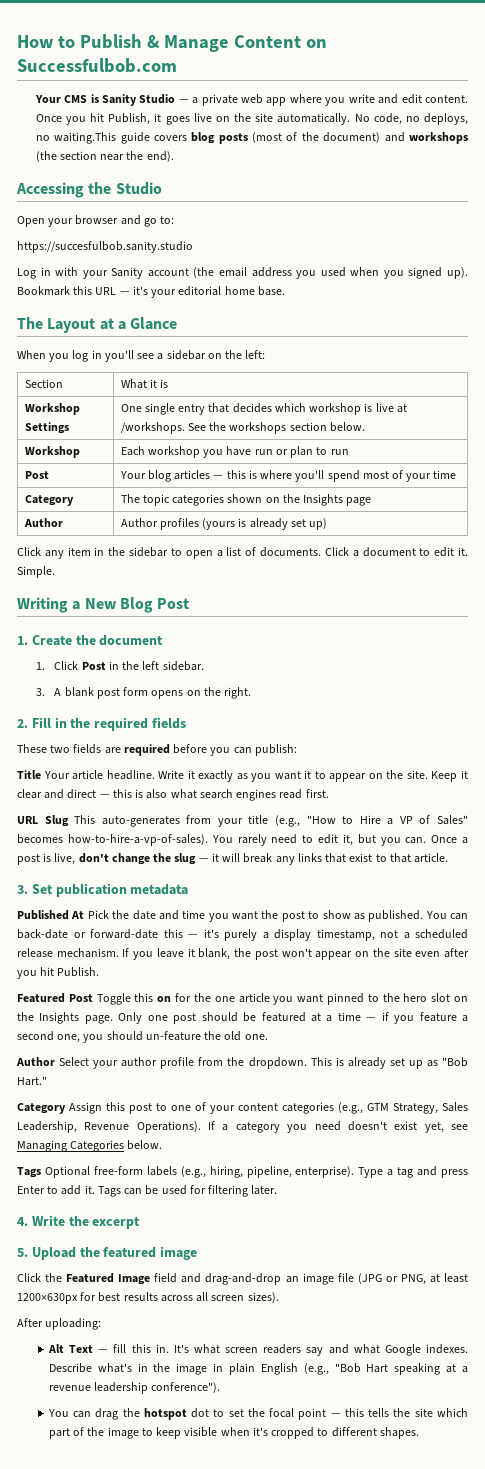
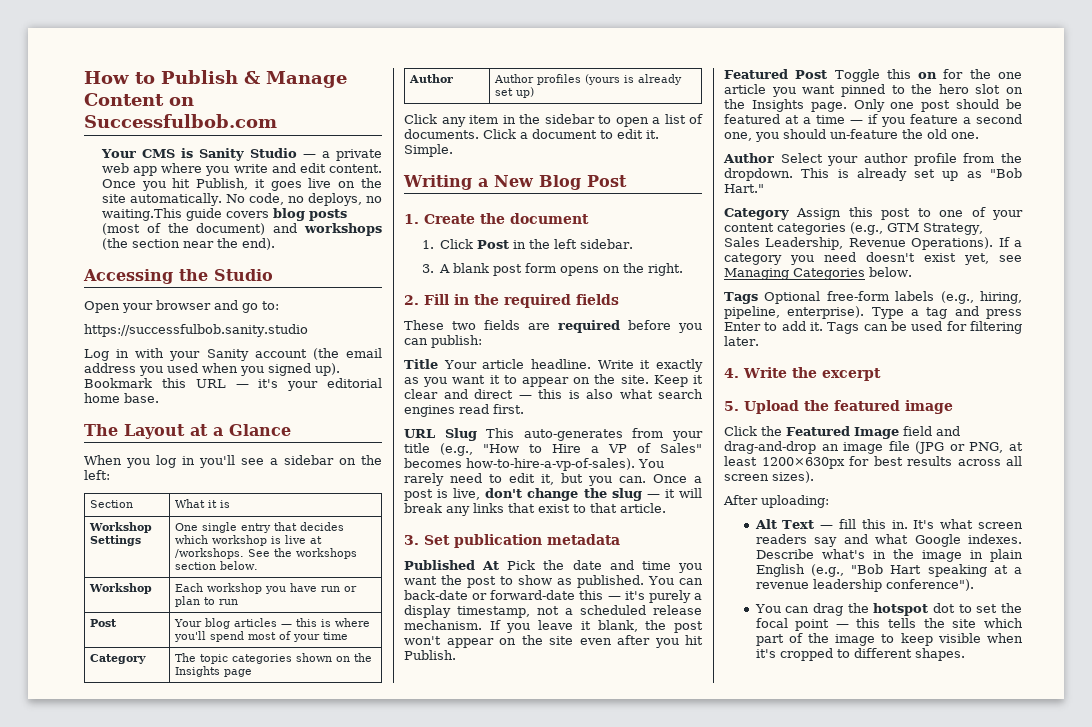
- https://succesfulbob.sanity.studio
+ https://successfulbob.sanity.studio

